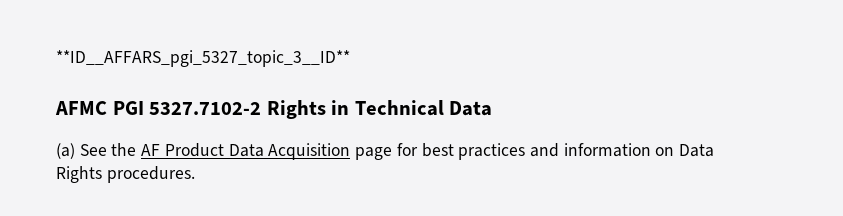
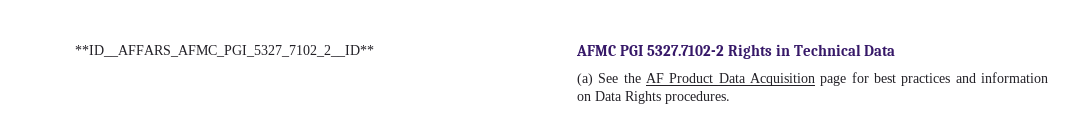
- **ID__AFFARS_pgi_5327_topic_3__ID**
+ **ID__AFFARS_AFMC_PGI_5327_7102_2__ID**

